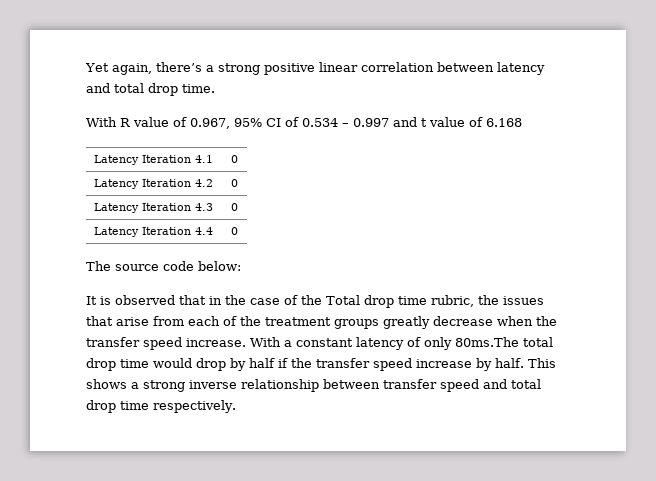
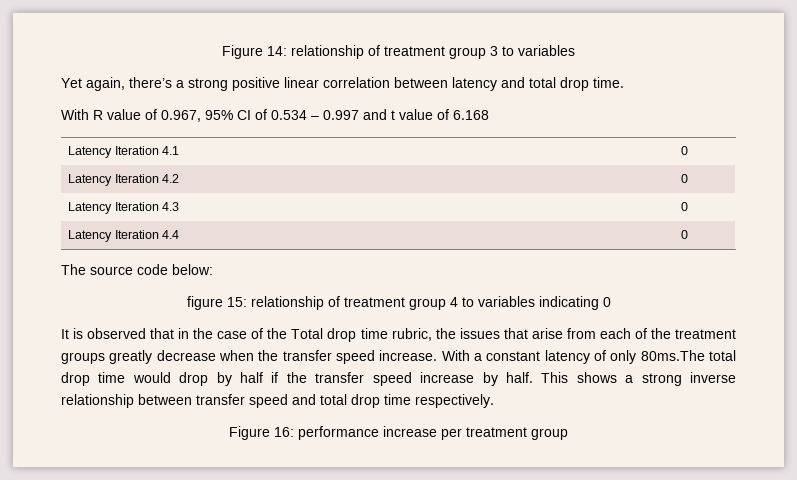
+ Figure 14: relationship of treatment group 3 to variables
+ figure 15: relationship of treatment group 4 to variables indicating 0
+ Figure 16: performance increase per treatment group

